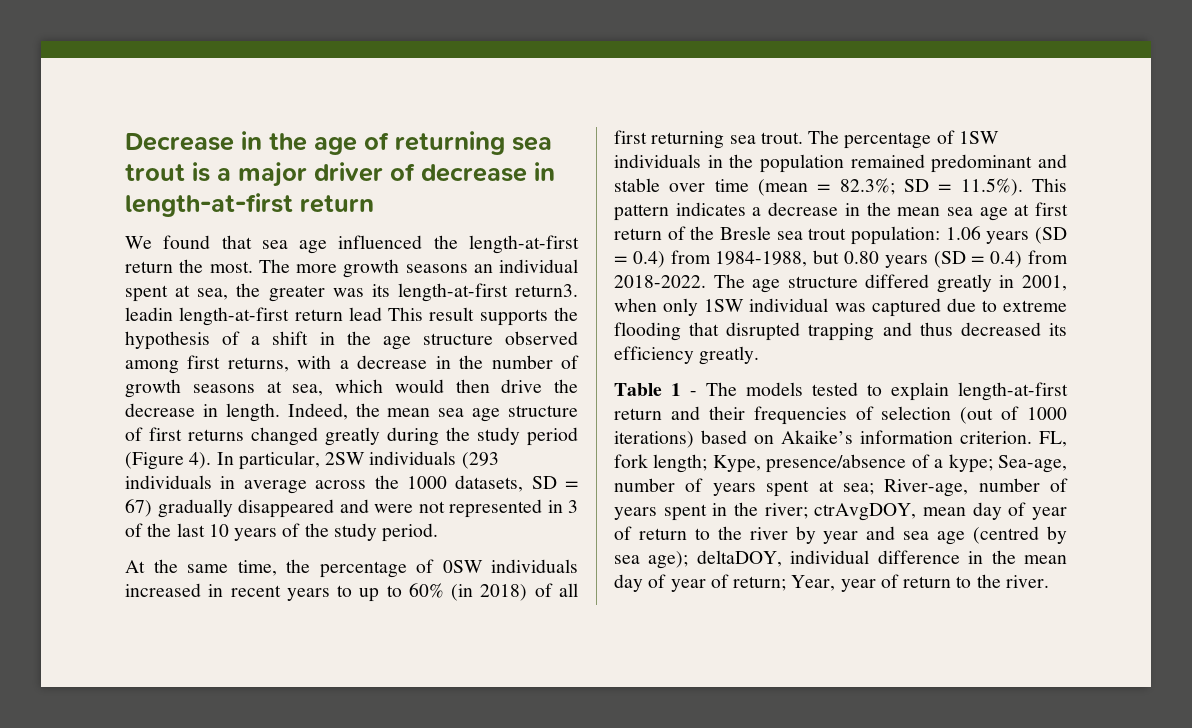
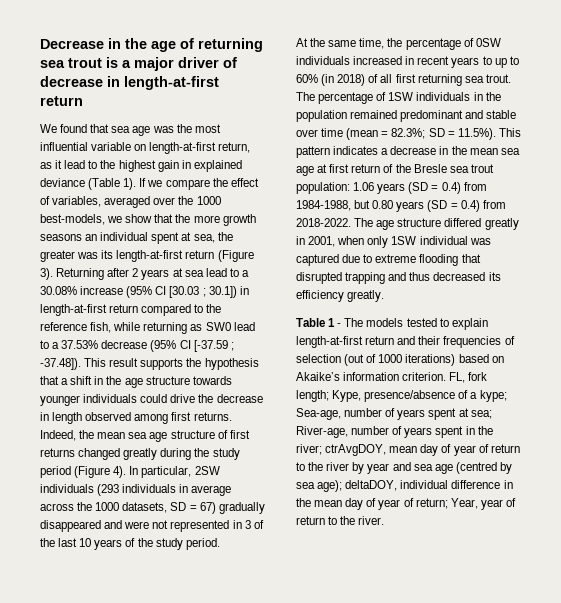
- We found that sea age influenced the length-at-first return the most. The more growth seasons an individual spent at sea, the greater was its length-at-first return3. leadin length-at-first return lead This result supports the hypothesis of a shift in the age structure observed among first returns, with a decrease in the number of growth seasons at sea, which would then drive the decrease in length.
+ We found that sea age was the most influential variable on length-at-first return, as it lead to the highest gain in explained deviance (Table 1). If we compare the effect of variables, averaged over the 1000 best-models, we show that the more growth seasons an individual spent at sea, the greater was its length-at-first return (Figure 3). Returning after 2 years at sea lead to a 30.08% increase (95% CI [30.03 ; 30.1]) in length-at-first return compared to the reference fish, while returning as SW0 lead to a 37.53% decrease (95% CI [-37.59 ; -37.48]). This result supports the hypothesis that a shift in the age structure towards younger individuals could drive the decrease in length observed among first returns.

